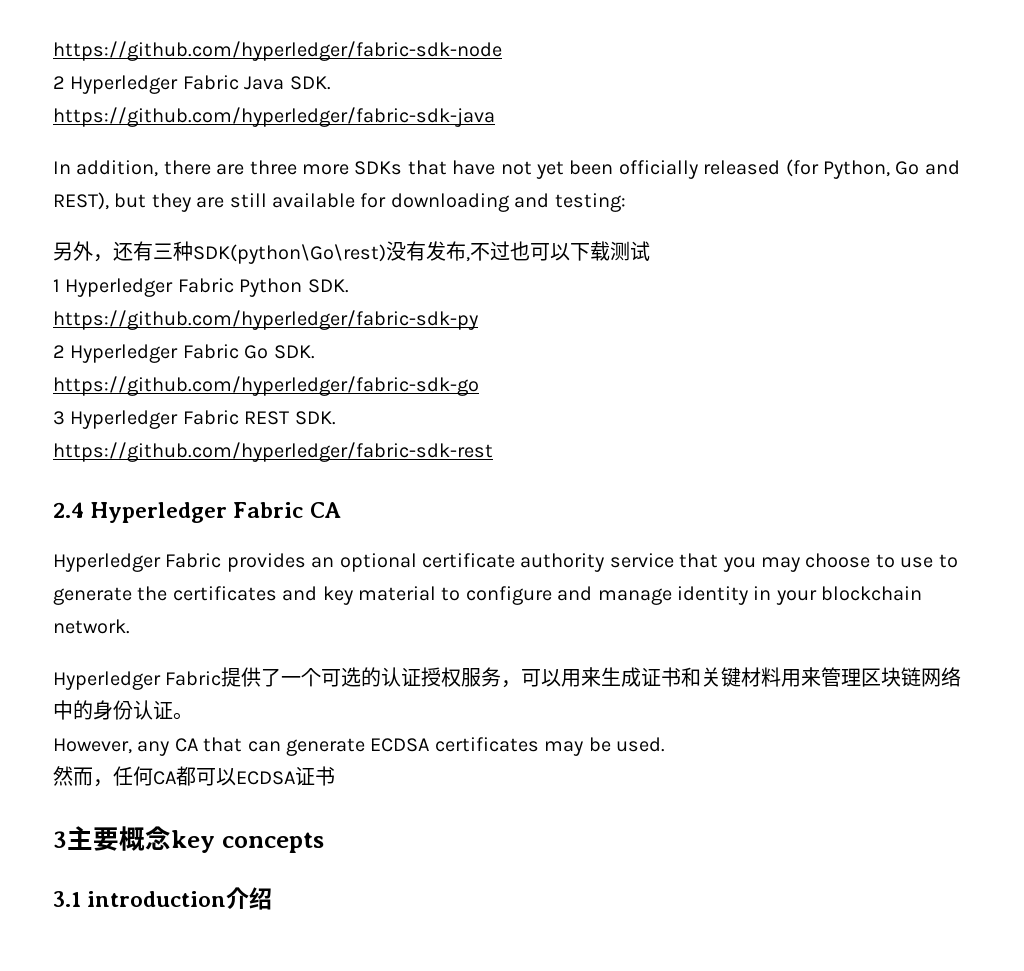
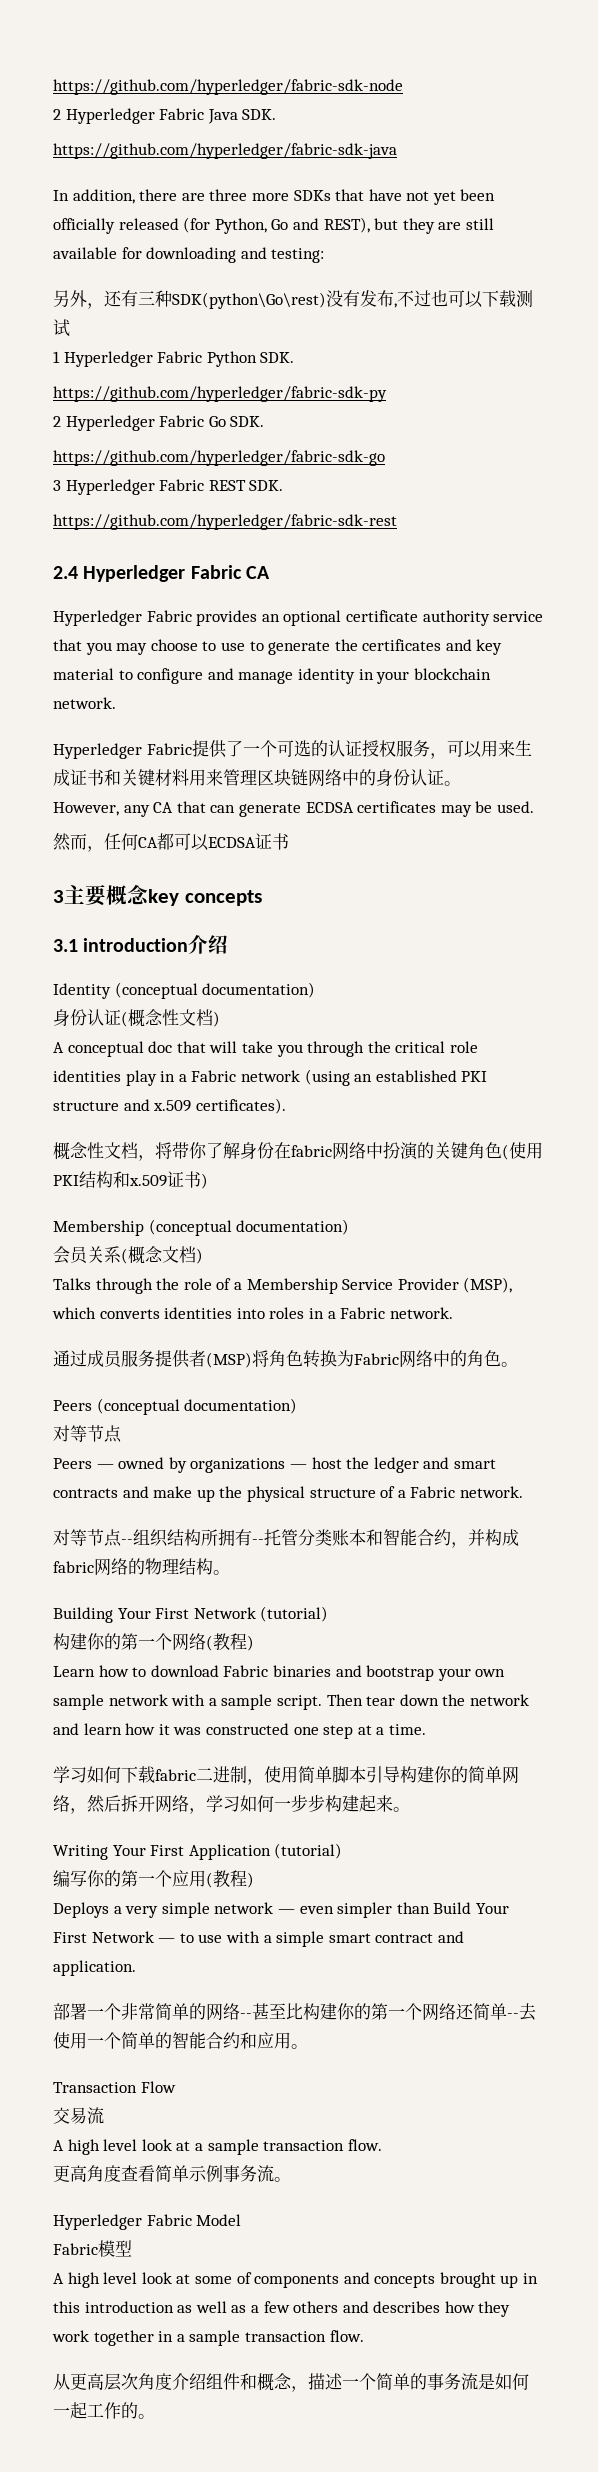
+ Identity (conceptual documentation)
+ 身份认证(概念性文档)
+ A conceptual doc that will take you through the critical role identities play in a Fabric network (using an established PKI structure and x.509 certificates).
+ 概念性文档，将带你了解身份在fabric网络中扮演的关键角色(使用PKI结构和x.509证书)
+ Membership (conceptual documentation)
+ 会员关系(概念文档)
+ Talks through the role of a Membership Service Provider (MSP), which converts identities into roles in a Fabric network.
+ 通过成员服务提供者(MSP)将角色转换为Fabric网络中的角色。
+ Peers (conceptual documentation)
+ 对等节点
+ Peers — owned by organizations — host the ledger and smart contracts and make up the physical structure of a Fabric network.
+ 对等节点--组织结构所拥有--托管分类账本和智能合约，并构成fabric网络的物理结构。
+ Building Your First Network (tutorial)
+ 构建你的第一个网络(教程)
+ Learn how to download Fabric binaries and bootstrap your own sample network with a sample script. Then tear down the network and learn how it was constructed one step at a time.
+ 学习如何下载fabric二进制，使用简单脚本引导构建你的简单网络，然后拆开网络，学习如何一步步构建起来。
+ Writing Your First Application (tutorial)
+ 编写你的第一个应用(教程)
+ Deploys a very simple network — even simpler than Build Your First Network — to use with a simple smart contract and application.
+ 部署一个非常简单的网络--甚至比构建你的第一个网络还简单--去使用一个简单的智能合约和应用。
+ Transaction Flow
+ 交易流
+ A high level look at a sample transaction flow.
+ 更高角度查看简单示例事务流。
+ Hyperledger Fabric Model
+ Fabric模型
+ A high level look at some of components and concepts brought up in this introduction as well as a few others and describes how they work together in a sample transaction flow.
+ 从更高层次角度介绍组件和概念，描述一个简单的事务流是如何一起工作的。

